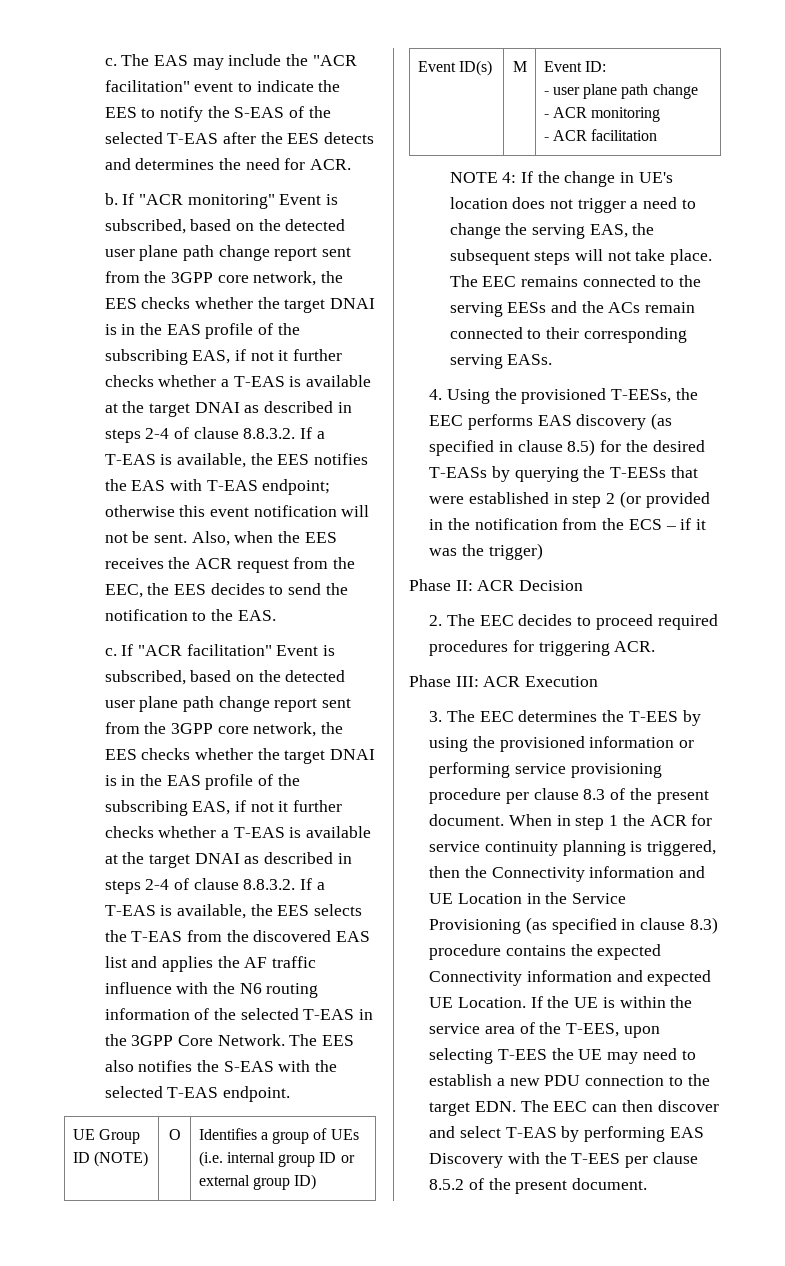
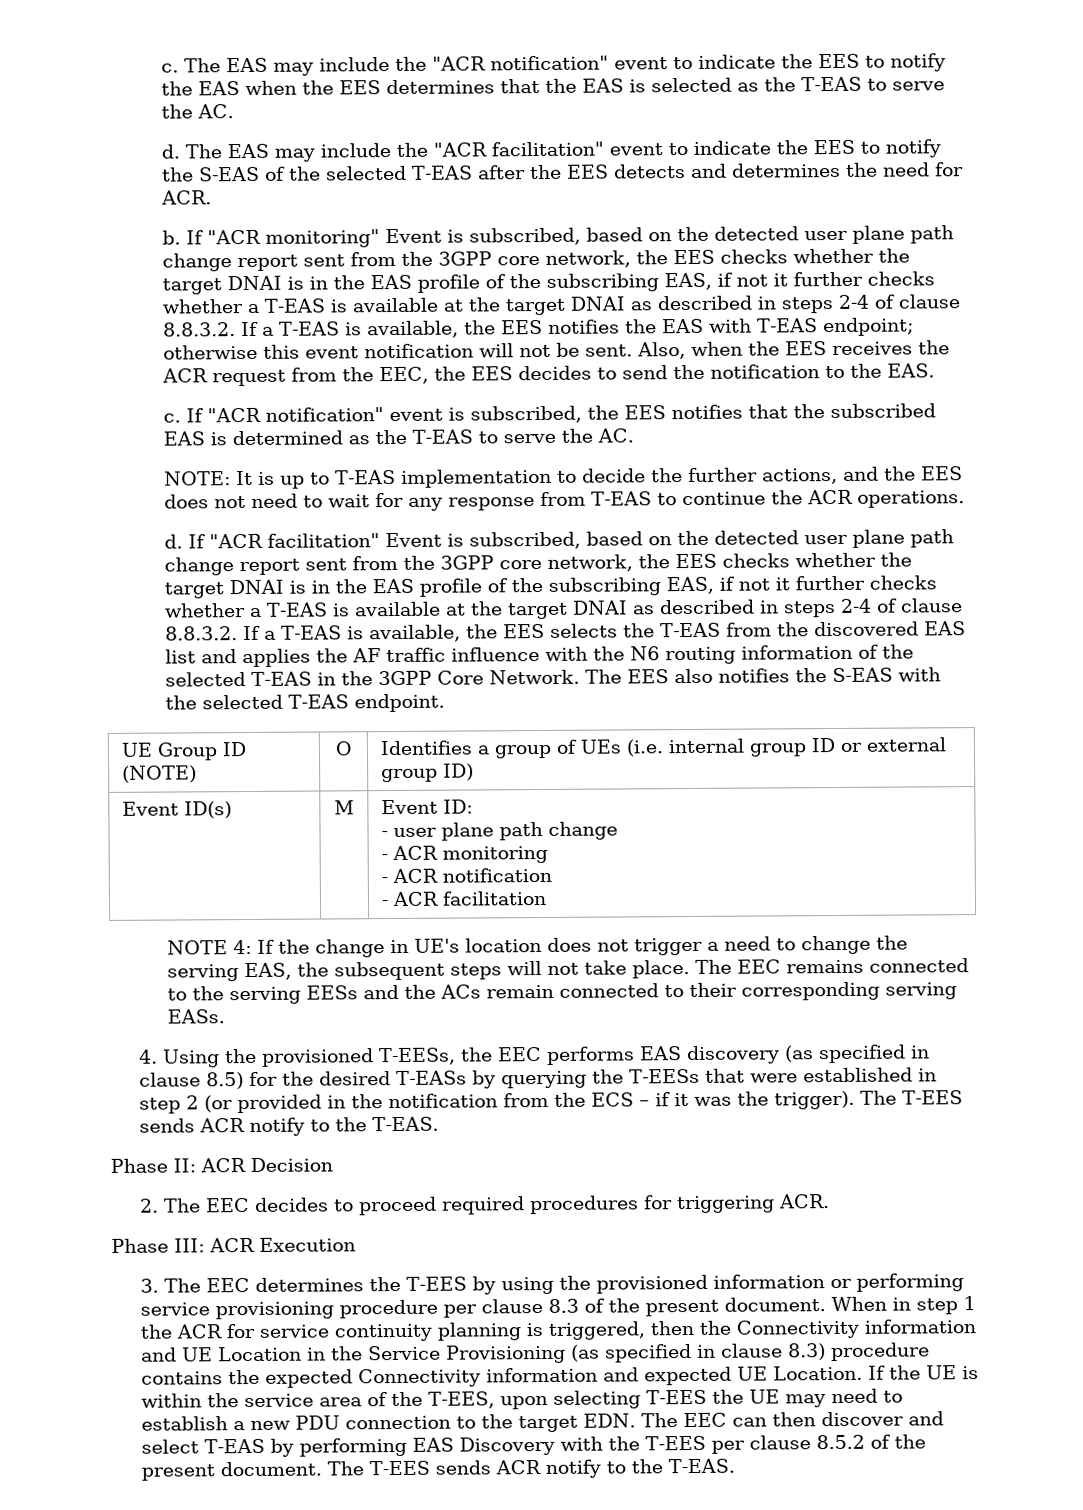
- The EAS may include the "ACR facilitation" event to indicate the EES to notify the S-EAS of the selected T-EAS after the EES detects and determines the need for ACR.
+ The EAS may include the "ACR notification" event to indicate the EES to notify the EAS when the EES determines that the EAS is selected as the T-EAS to serve the AC.
+ d. The EAS may include the "ACR facilitation" event to indicate the EES to notify the S-EAS of the selected T-EAS after the EES detects and determines the need for ACR.
- If "ACR facilitation" Event is subscribed, based on the detected user plane path change report sent from the 3GPP core network, the EES checks whether the target DNAI is in the EAS profile of the subscribing EAS, if not it further checks whether a T-EAS is available at the target DNAI as described in steps 2-4 of clause 8.8.3.2. If a T-EAS is available, the EES selects the T-EAS from the discovered EAS list and applies the AF traffic influence with the N6 routing information of the selected T-EAS in the 3GPP Core Network.
+ If "ACR notification" event is subscribed, the EES notifies that the subscribed EAS is determined as the T-EAS to serve the AC.
+ NOTE: It is up to T-EAS implementation to decide the further actions, and the EES does not need to wait for any response from T-EAS to continue the ACR operations.
+ d. If "ACR facilitation" Event is subscribed, based on the detected user plane path change report sent from the 3GPP core network, the EES checks whether the target DNAI is in the EAS profile of the subscribing EAS, if not it further checks whether a T-EAS is available at the target DNAI as described in steps 2-4 of clause 8.8.3.2. If a T-EAS is available, the EES selects the T-EAS from the discovered EAS list and applies the AF traffic influence with the N6 routing information of the selected T-EAS in the 3GPP Core Network.
  Event ID(s) | M | Event ID:
  - user plane path change
  - ACR monitoring
+ - ACR notification
- 4. Using the provisioned T-EESs, the EEC performs EAS discovery (as specified in clause 8.5) for the desired T-EASs by querying the T-EESs that were established in step 2 (or provided in the notification from the ECS – if it was the trigger)
+ 4. Using the provisioned T-EESs, the EEC performs EAS discovery (as specified in clause 8.5) for the desired T-EASs by querying the T-EESs that were established in step 2 (or provided in the notification from the ECS – if it was the trigger). The T-EES sends ACR notify to the T-EAS.
- If the UE is within the service area of the T-EES, upon selecting T-EES the UE may need to establish a new PDU connection to the target EDN. The EEC can then discover and select T-EAS by performing EAS Discovery with the T-EES per clause 8.5.2 of the present document.
+ If the UE is within the service area of the T-EES, upon selecting T-EES the UE may need to establish a new PDU connection to the target EDN. The EEC can then discover and select T-EAS by performing EAS Discovery with the T-EES per clause 8.5.2 of the present document. The T-EES sends ACR notify to the T-EAS.

